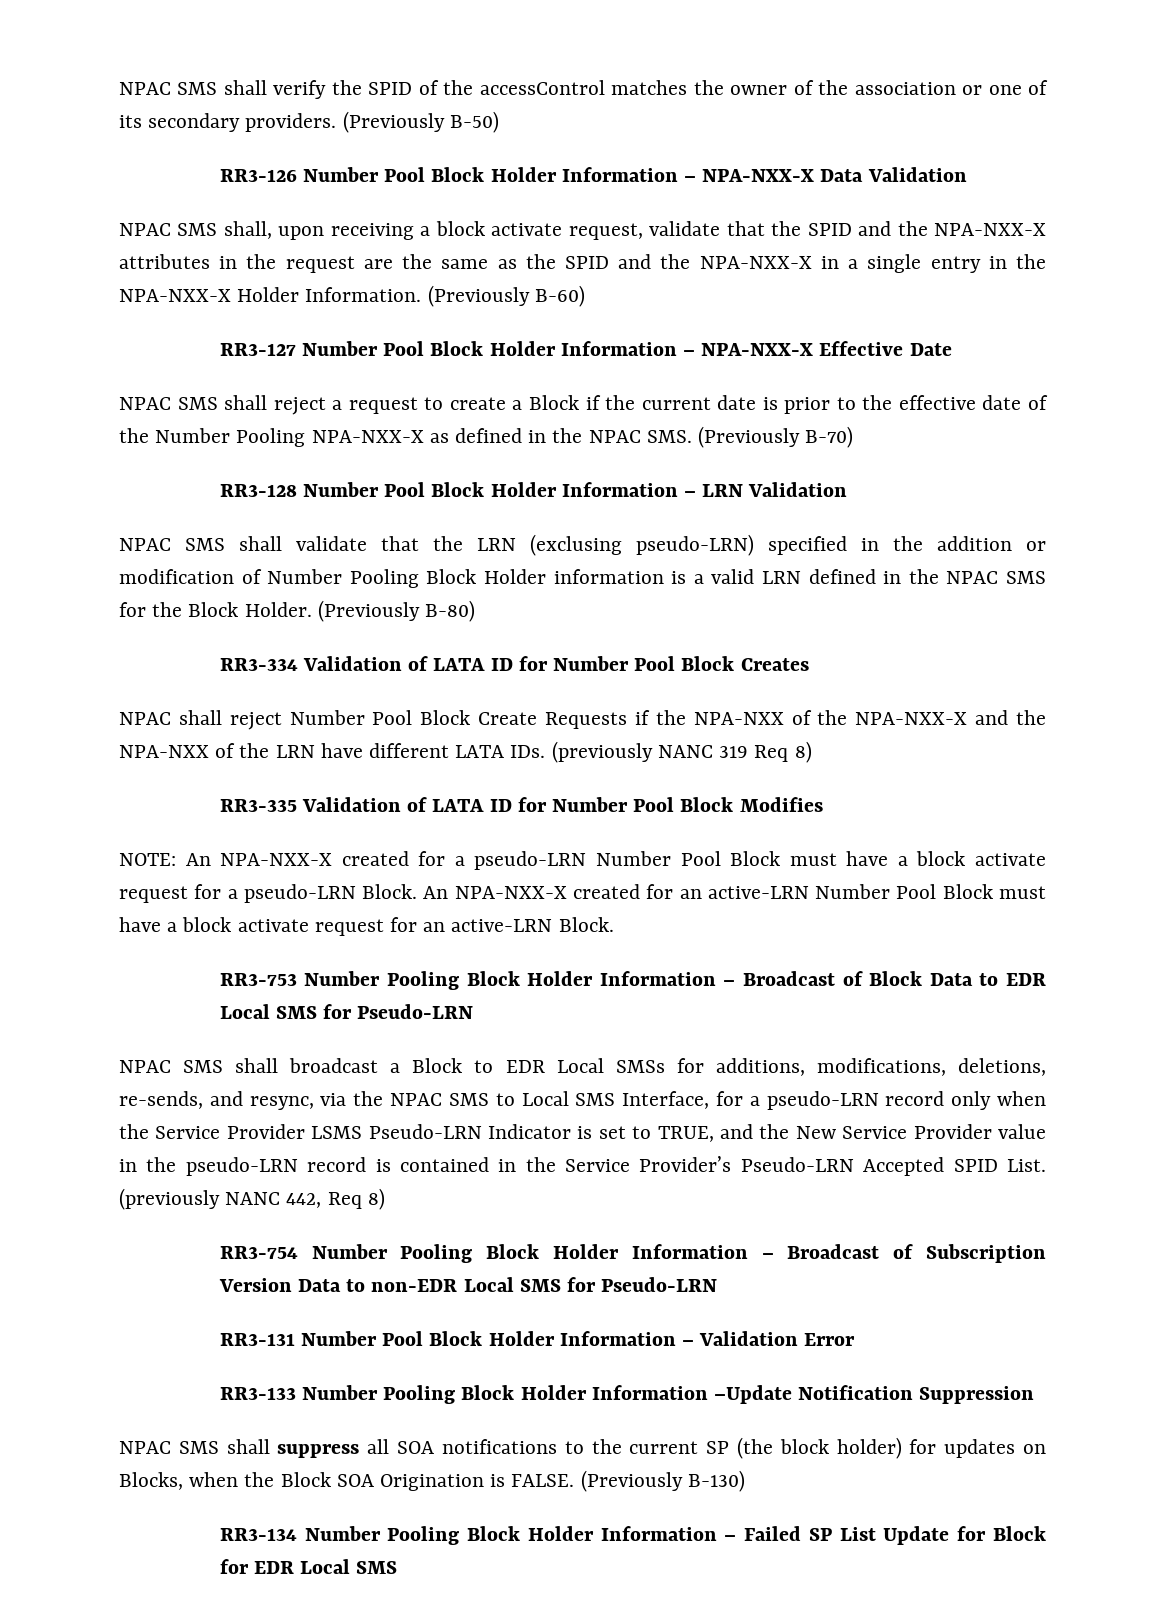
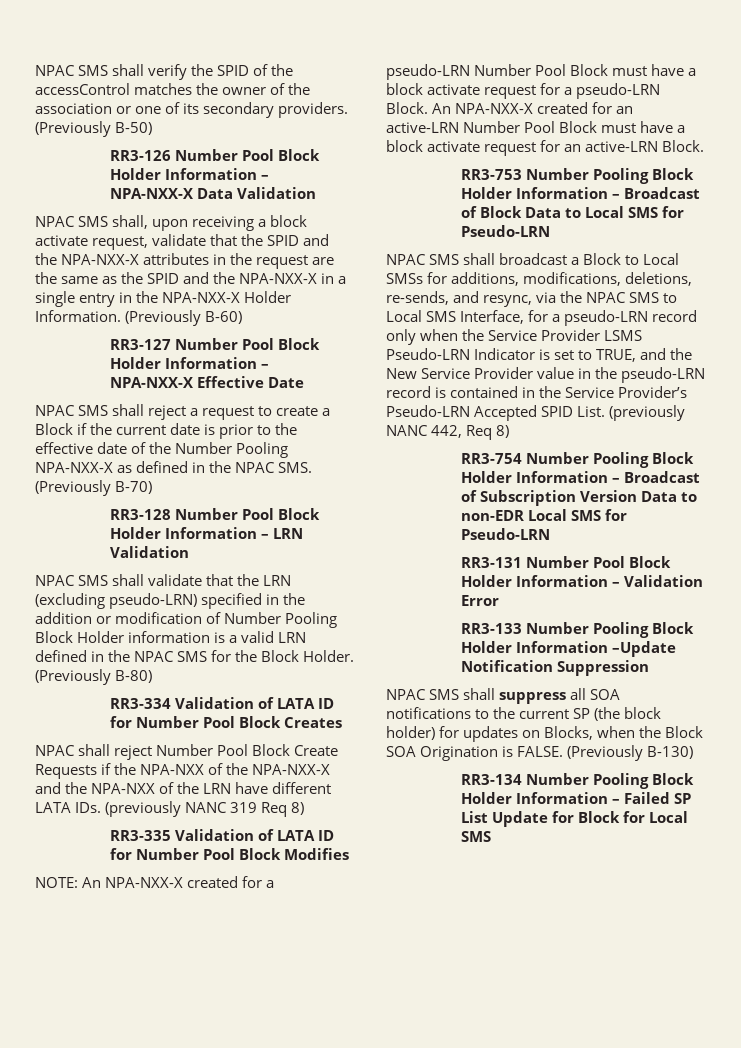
- NPAC SMS shall validate that the LRN (exclusing pseudo-LRN) specified in the addition or modification of Number Pooling Block Holder information is a valid LRN defined in the NPAC SMS for the Block Holder.
+ NPAC SMS shall validate that the LRN (excluding pseudo-LRN) specified in the addition or modification of Number Pooling Block Holder information is a valid LRN defined in the NPAC SMS for the Block Holder.
- RR3-753 Number Pooling Block Holder Information – Broadcast of Block Data to EDR Local SMS for Pseudo-LRN
+ RR3-753 Number Pooling Block Holder Information – Broadcast of Block Data to Local SMS for Pseudo-LRN
- NPAC SMS shall broadcast a Block to EDR Local SMSs for additions, modifications, deletions, re-sends, and resync, via the NPAC SMS to Local SMS Interface, for a pseudo-LRN record only when the Service Provider LSMS Pseudo-LRN Indicator is set to TRUE, and the New Service Provider value in the pseudo-LRN record is contained in the Service Provider’s Pseudo-LRN Accepted SPID List.
+ NPAC SMS shall broadcast a Block to Local SMSs for additions, modifications, deletions, re-sends, and resync, via the NPAC SMS to Local SMS Interface, for a pseudo-LRN record only when the Service Provider LSMS Pseudo-LRN Indicator is set to TRUE, and the New Service Provider value in the pseudo-LRN record is contained in the Service Provider’s Pseudo-LRN Accepted SPID List.
- RR3-134 Number Pooling Block Holder Information – Failed SP List Update for Block for EDR Local SMS
+ RR3-134 Number Pooling Block Holder Information – Failed SP List Update for Block for Local SMS

